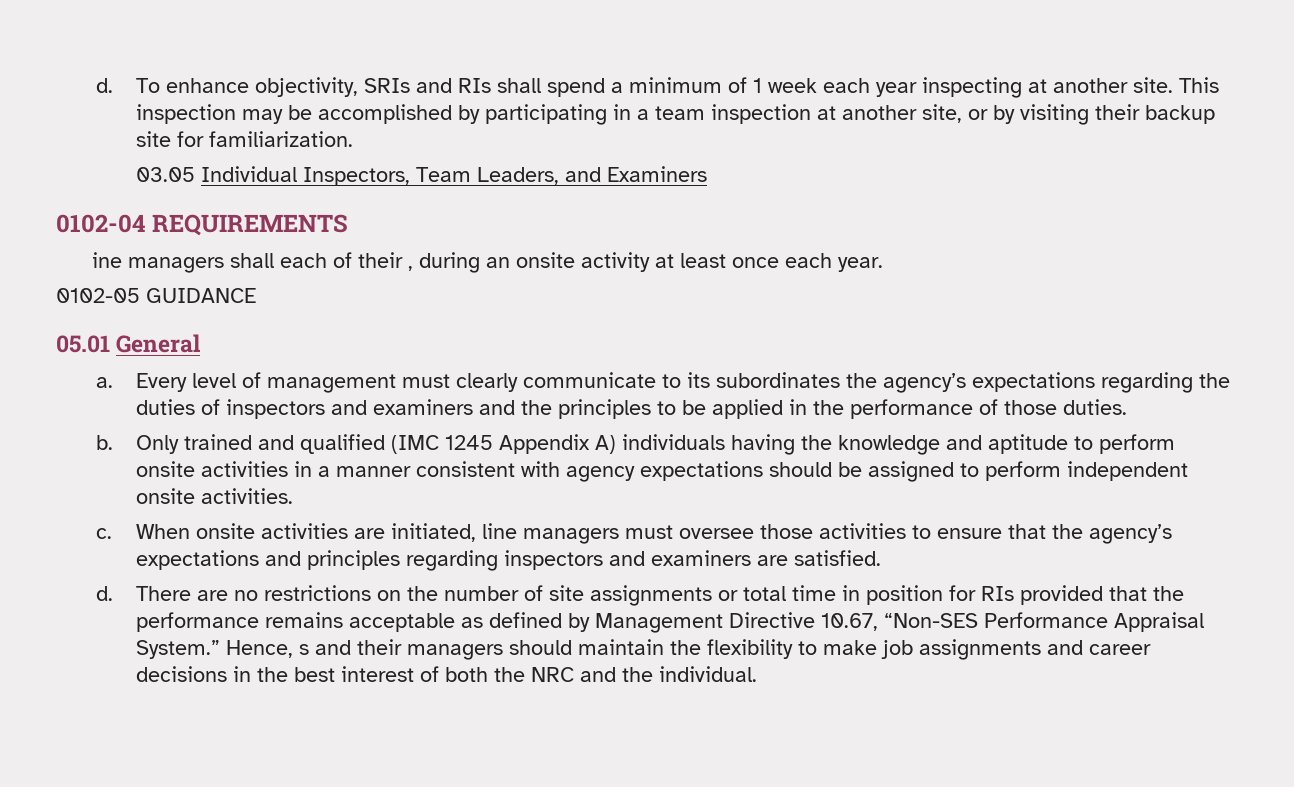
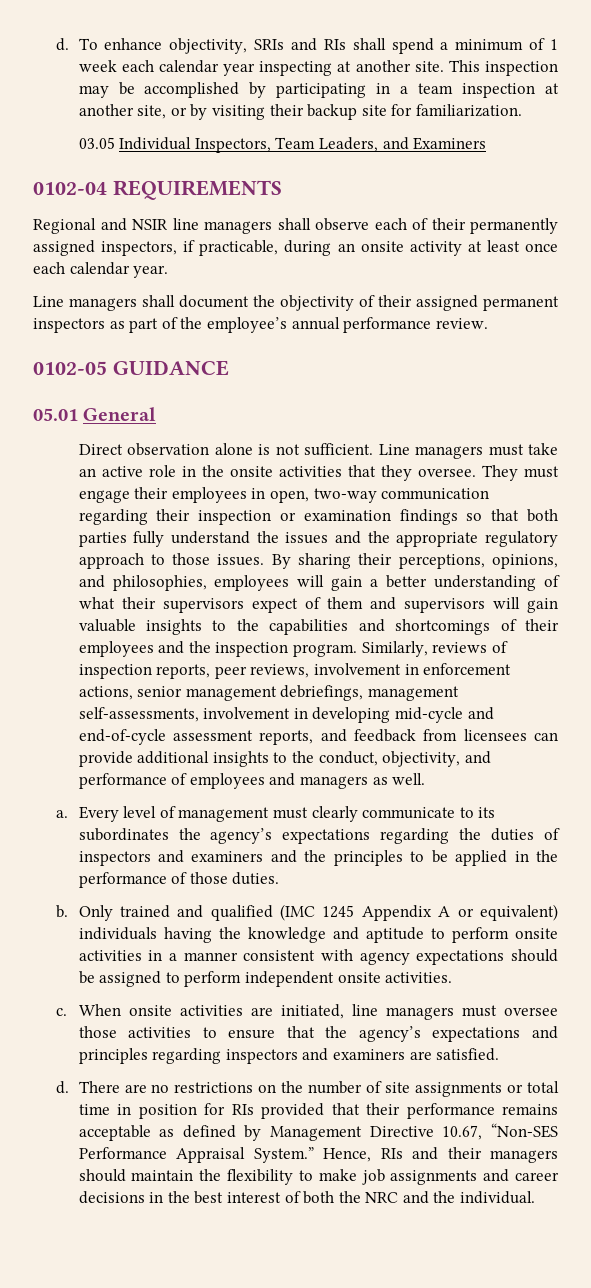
- To enhance objectivity, SRIs and RIs shall spend a minimum of 1 week each year inspecting at another site.
+ To enhance objectivity, SRIs and RIs shall spend a minimum of 1 week each calendar year inspecting at another site.
- ine managers shall each of their , during an onsite activity at least once each year.
+ Regional and NSIR line managers shall observe each of their permanently assigned inspectors, if practicable, during an onsite activity at least once each calendar year.
+ Line managers shall document the objectivity of their assigned permanent inspectors as part of the employee’s annual performance review.
  0102-05 GUIDANCE
  05.01 General
+ Direct observation alone is not sufficient. Line managers must take an active role in the onsite activities that they oversee. They must engage their employees in open, two-way communication regarding their inspection or examination findings so that both parties fully understand the issues and the appropriate regulatory approach to those issues. By sharing their perceptions, opinions, and philosophies, employees will gain a better understanding of what their supervisors expect of them and supervisors will gain valuable insights to the capabilities and shortcomings of their employees and the inspection program. Similarly, reviews of inspection reports, peer reviews, involvement in enforcement actions, senior management debriefings, management self-assessments, involvement in developing mid-cycle and end-of-cycle assessment reports, and feedback from licensees can provide additional insights to the conduct, objectivity, and performance of employees and managers as well.
- Only trained and qualified (IMC 1245 Appendix A) individuals having the knowledge and aptitude to perform onsite activities in a manner consistent with agency expectations should be assigned to perform independent onsite activities.
+ Only trained and qualified (IMC 1245 Appendix A or equivalent) individuals having the knowledge and aptitude to perform onsite activities in a manner consistent with agency expectations should be assigned to perform independent onsite activities.
- There are no restrictions on the number of site assignments or total time in position for RIs provided that the performance remains acceptable as defined by Management Directive 10.67, “Non-SES Performance Appraisal System.”
+ There are no restrictions on the number of site assignments or total time in position for RIs provided that their performance remains acceptable as defined by Management Directive 10.67, “Non-SES Performance Appraisal System.”
- Hence, s and their managers should maintain the flexibility to make job assignments and career decisions in the best interest of both the NRC and the individual.
+ Hence, RIs and their managers should maintain the flexibility to make job assignments and career decisions in the best interest of both the NRC and the individual.

